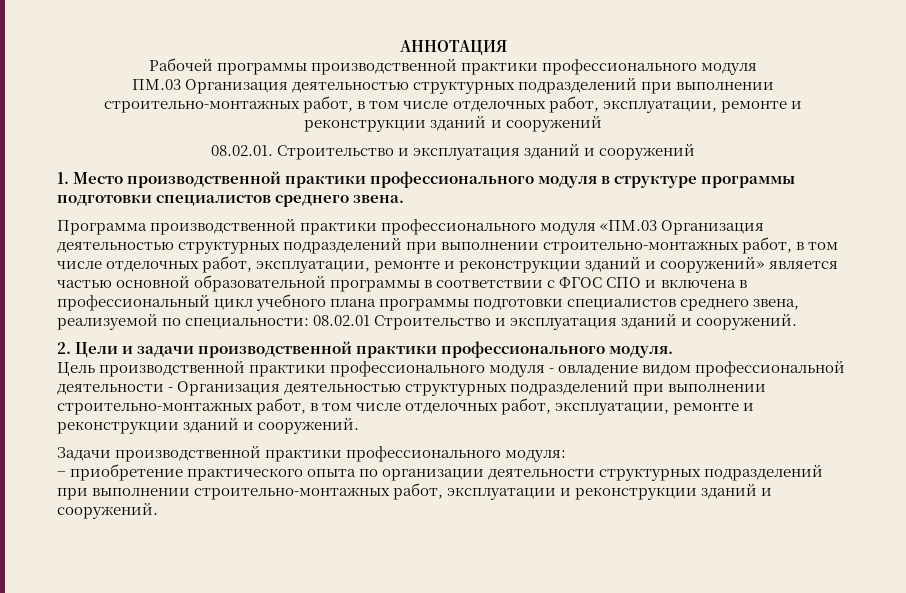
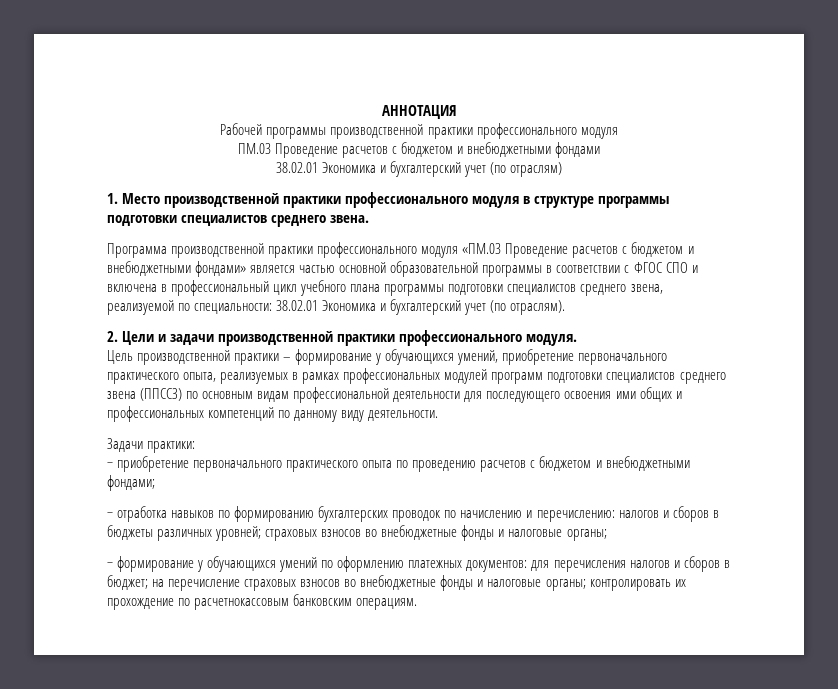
- ПМ.03 Организация деятельностью структурных подразделений при выполнении строительно-монтажных работ, в том числе отделочных работ, эксплуатации, ремонте и реконструкции зданий и сооружений
- 08.02.01. Строительство и эксплуатация зданий и сооружений
+ ПМ.03 Проведение расчетов с бюджетом и внебюджетными фондами
+ 38.02.01 Экономика и бухгалтерский учет (по отраслям)
- Программа производственной практики профессионального модуля «ПМ.03 Организация деятельностью структурных подразделений при выполнении строительно-монтажных работ, в том числе отделочных работ, эксплуатации, ремонте и реконструкции зданий и сооружений» является частью основной образовательной программы в соответствии с ФГОС СПО и включена в профессиональный цикл учебного плана программы подготовки специалистов среднего звена, реализуемой по специальности: 08.02.01 Строительство и эксплуатация зданий и сооружений.
+ Программа производственной практики профессионального модуля «ПМ.03 Проведение расчетов с бюджетом и внебюджетными фондами» является частью основной образовательной программы в соответствии с ФГОС СПО и включена в профессиональный цикл учебного плана программы подготовки специалистов среднего звена, реализуемой по специальности: 38.02.01 Экономика и бухгалтерский учет (по отраслям).
- Цель производственной практики профессионального модуля - овладение видом профессиональной деятельности - Организация деятельностью структурных подразделений при выполнении строительно-монтажных работ, в том числе отделочных работ, эксплуатации, ремонте и реконструкции зданий и сооружений.
- Задачи производственной практики профессионального модуля:
+ Цель производственной практики – формирование у обучающихся умений, приобретение первоначального практического опыта, реализуемых в рамках профессиональных модулей программ подготовки специалистов среднего звена (ППССЗ) по основным видам профессиональной деятельности для последующего освоения ими общих и профессиональных компетенций по данному виду деятельности.
+ Задачи практики:
- − приобретение практического опыта по организации деятельности структурных подразделений при выполнении строительно-монтажных работ, эксплуатации и реконструкции зданий и сооружений.
+ − приобретение первоначального практического опыта по проведению расчетов с бюджетом и внебюджетными фондами;
+ − отработка навыков по формированию бухгалтерских проводок по начислению и перечислению: налогов и сборов в бюджеты различных уровней; страховых взносов во внебюджетные фонды и налоговые органы;
+ − формирование у обучающихся умений по оформлению платежных документов: для перечисления налогов и сборов в бюджет; на перечисление страховых взносов во внебюджетные фонды и налоговые органы; контролировать их прохождение по расчетнокассовым банковским операциям.

